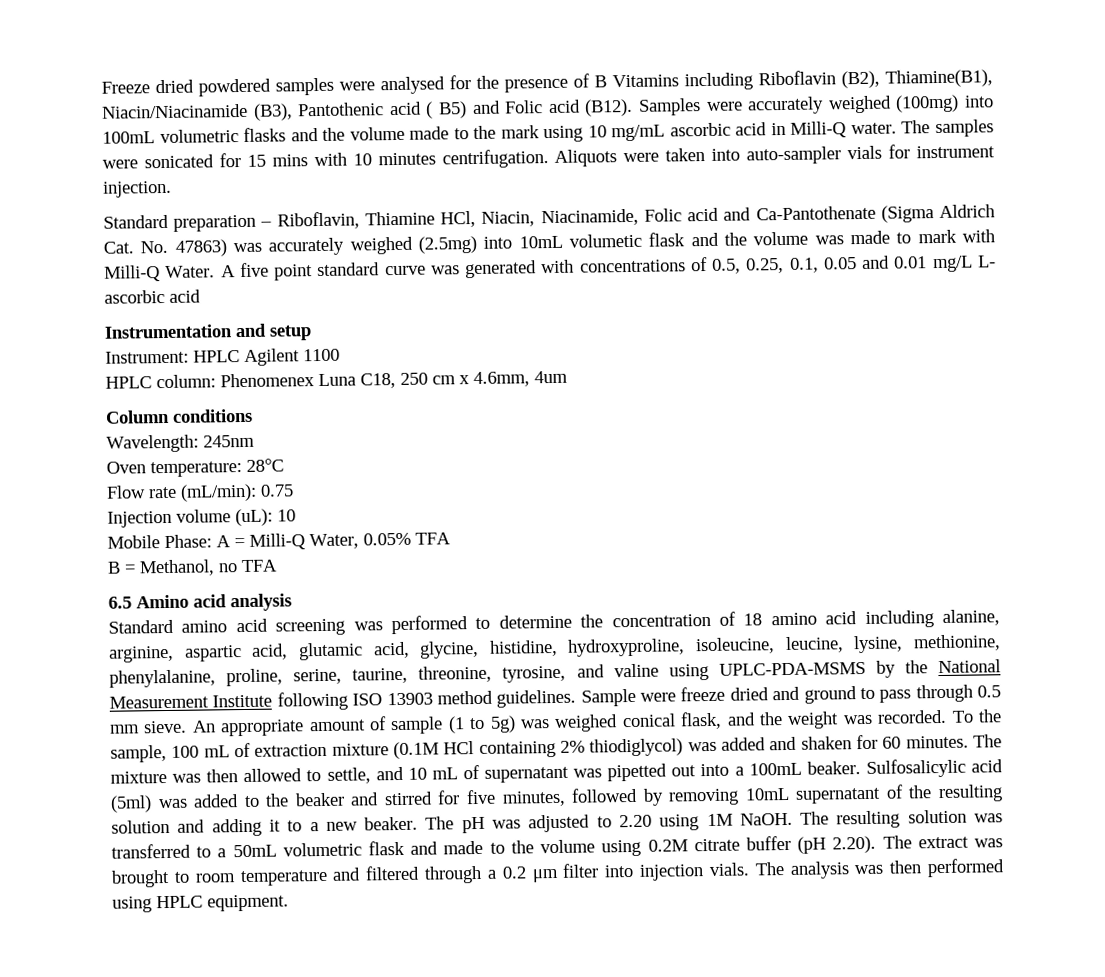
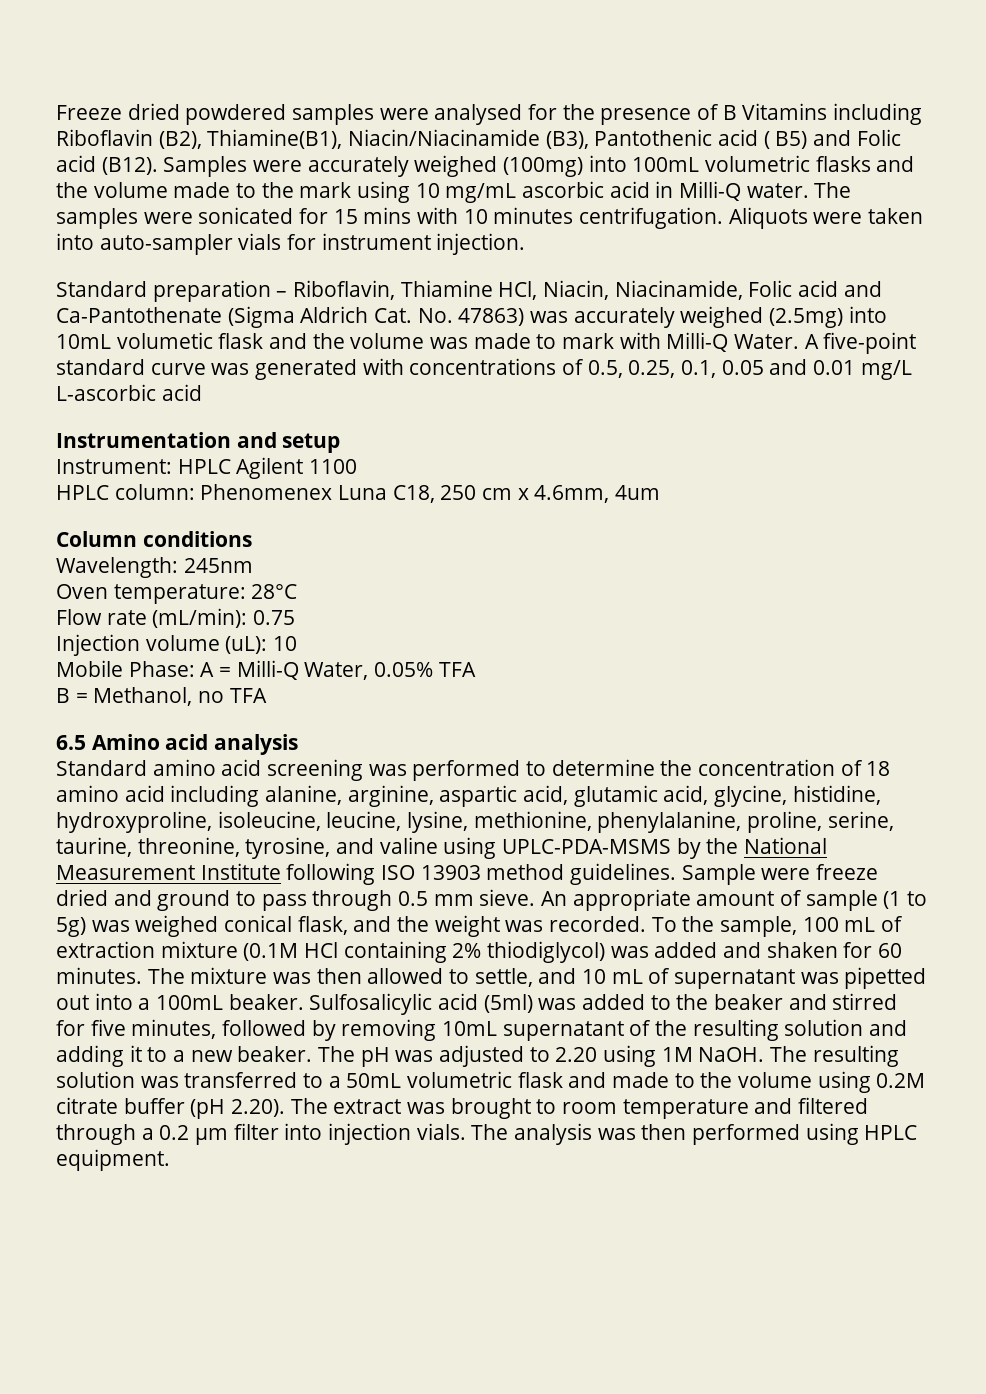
- A five point standard curve was generated with concentrations of 0.5, 0.25, 0.1, 0.05 and 0.01 mg/L L- ascorbic acid
+ A five-point standard curve was generated with concentrations of 0.5, 0.25, 0.1, 0.05 and 0.01 mg/L L-ascorbic acid

